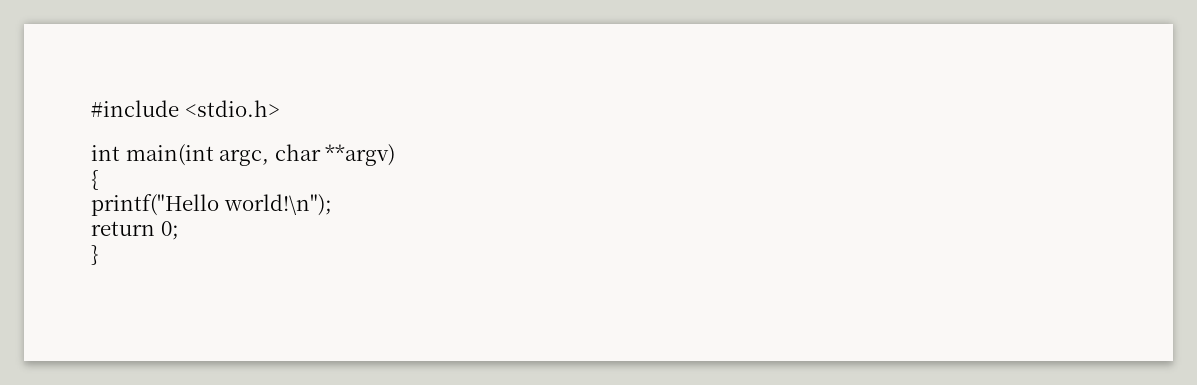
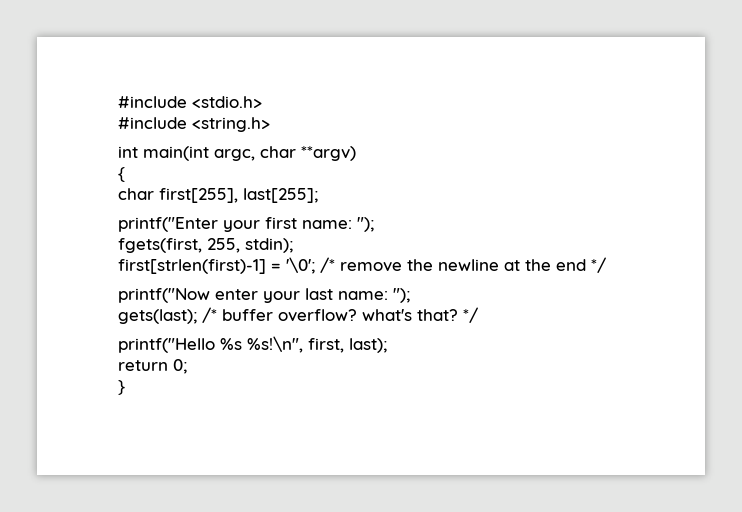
+ #include <string.h>
- printf("Hello world!\n");
+ char first[255], last[255];
+ printf("Enter your first name: ");
+ fgets(first, 255, stdin);
+ first[strlen(first)-1] = '\0'; /* remove the newline at the end */
+ printf("Now enter your last name: ");
+ gets(last); /* buffer overflow? what's that? */
+ printf("Hello %s %s!\n", first, last);

